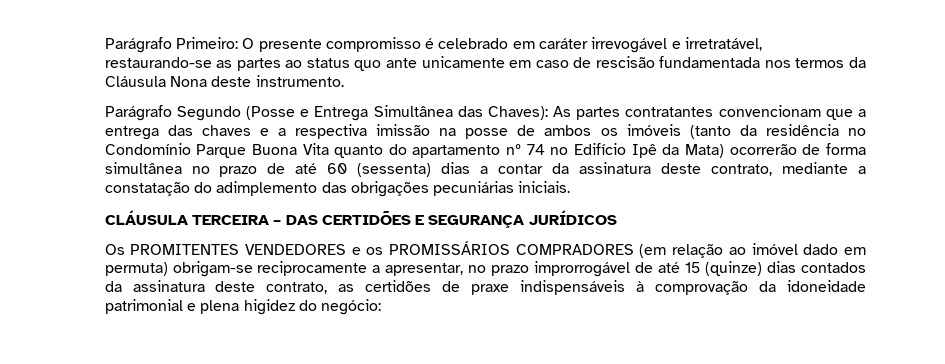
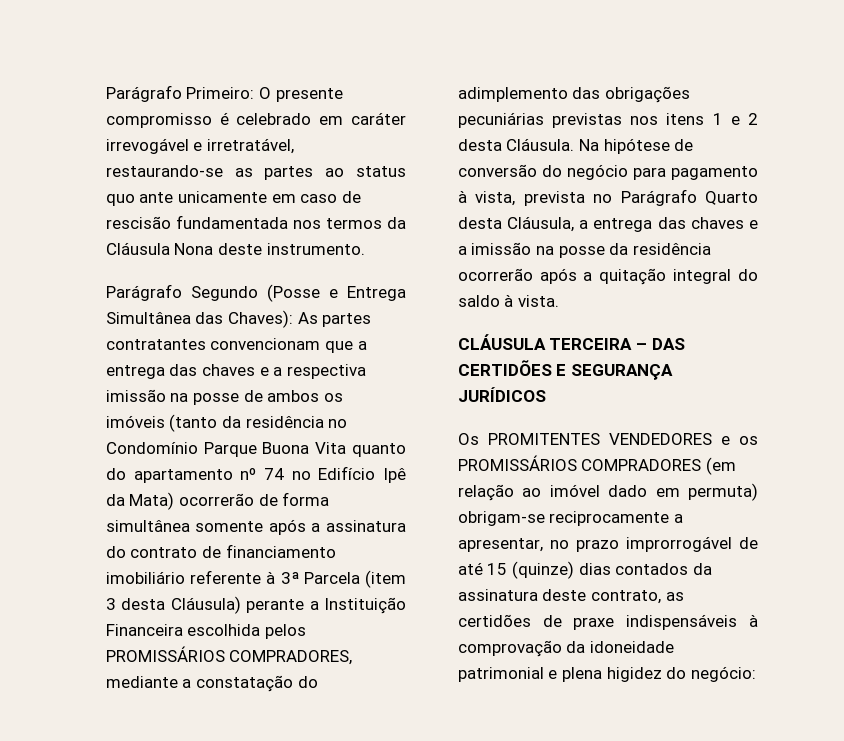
- Parágrafo Segundo (Posse e Entrega Simultânea das Chaves): As partes contratantes convencionam que a entrega das chaves e a respectiva imissão na posse de ambos os imóveis (tanto da residência no Condomínio Parque Buona Vita quanto do apartamento nº 74 no Edifício Ipê da Mata) ocorrerão de forma simultânea no prazo de até 60 (sessenta) dias a contar da assinatura deste contrato, mediante a constatação do adimplemento das obrigações pecuniárias iniciais.
+ Parágrafo Segundo (Posse e Entrega Simultânea das Chaves): As partes contratantes convencionam que a entrega das chaves e a respectiva imissão na posse de ambos os imóveis (tanto da residência no Condomínio Parque Buona Vita quanto do apartamento nº 74 no Edifício Ipê da Mata) ocorrerão de forma simultânea somente após a assinatura do contrato de financiamento imobiliário referente à 3ª Parcela (item 3 desta Cláusula) perante a Instituição Financeira escolhida pelos PROMISSÁRIOS COMPRADORES, mediante a constatação do adimplemento das obrigações pecuniárias previstas nos itens 1 e 2 desta Cláusula. Na hipótese de conversão do negócio para pagamento à vista, prevista no Parágrafo Quarto desta Cláusula, a entrega das chaves e a imissão na posse da residência ocorrerão após a quitação integral do saldo à vista.

